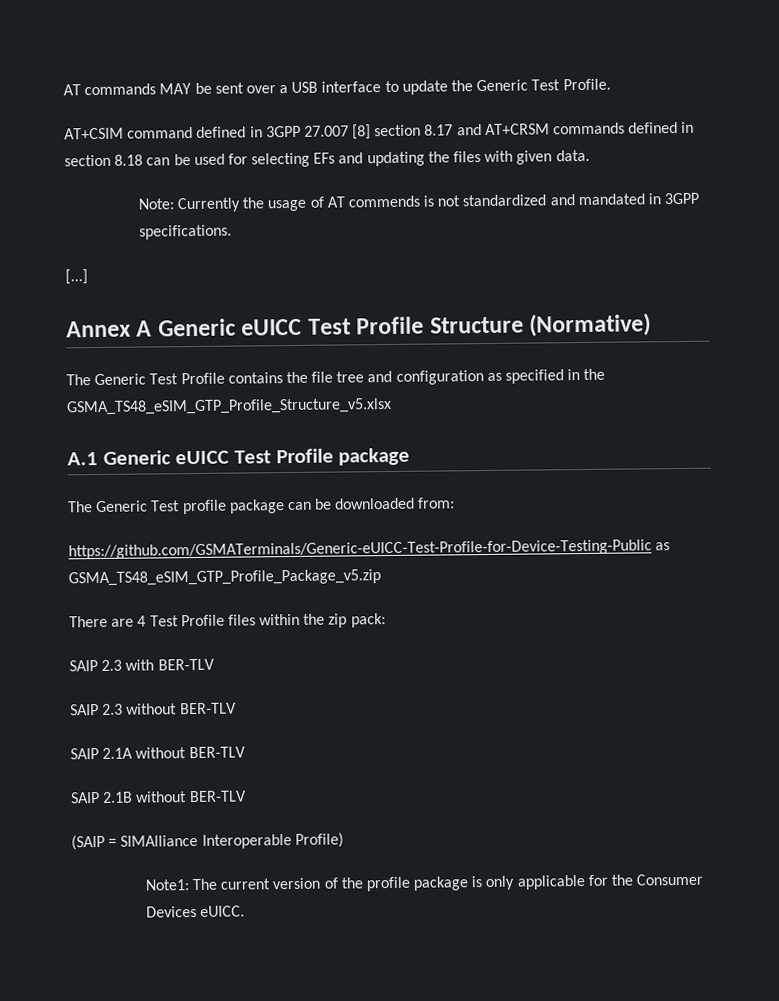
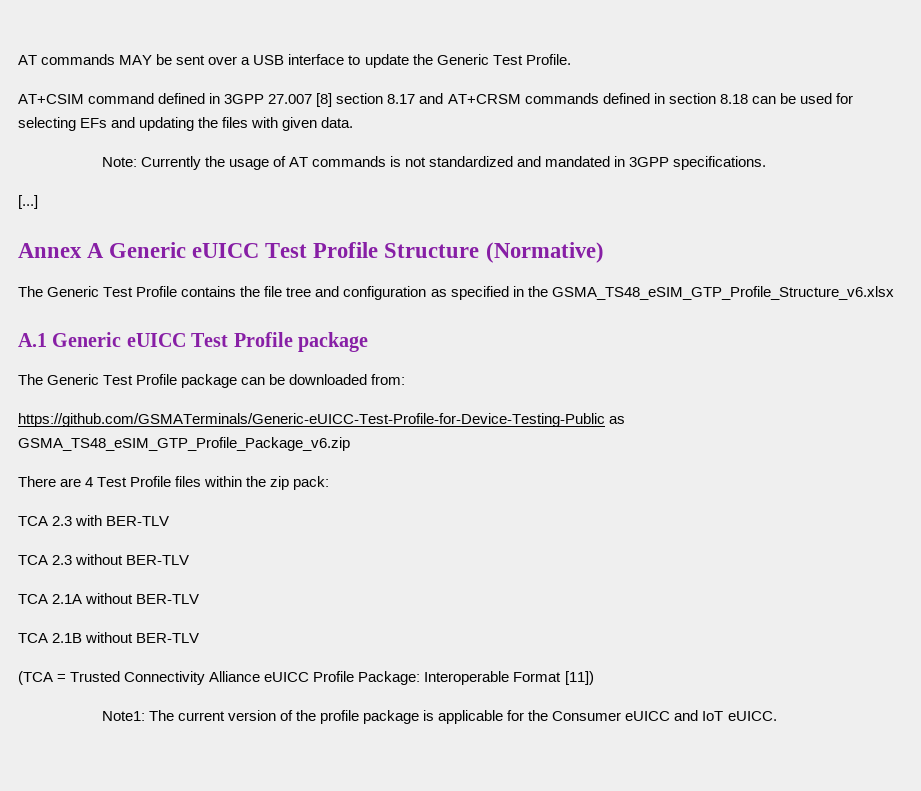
- Note: Currently the usage of AT commends is not standardized and mandated in 3GPP specifications.
+ Note: Currently the usage of AT commands is not standardized and mandated in 3GPP specifications.
- The Generic Test Profile contains the file tree and configuration as specified in the GSMA_TS48_eSIM_GTP_Profile_Structure_v5.xlsx
+ The Generic Test Profile contains the file tree and configuration as specified in the GSMA_TS48_eSIM_GTP_Profile_Structure_v6.xlsx
- The Generic Test profile package can be downloaded from:
+ The Generic Test Profile package can be downloaded from:
- https://github.com/GSMATerminals/Generic-eUICC-Test-Profile-for-Device-Testing-Public as GSMA_TS48_eSIM_GTP_Profile_Package_v5.zip
+ https://github.com/GSMATerminals/Generic-eUICC-Test-Profile-for-Device-Testing-Public as GSMA_TS48_eSIM_GTP_Profile_Package_v6.zip
- SAIP 2.3 with BER-TLV
+ TCA 2.3 with BER-TLV
- SAIP 2.3 without BER-TLV
+ TCA 2.3 without BER-TLV
- SAIP 2.1A without BER-TLV
+ TCA 2.1A without BER-TLV
- SAIP 2.1B without BER-TLV
+ TCA 2.1B without BER-TLV
- (SAIP = SIMAlliance Interoperable Profile)
+ (TCA = Trusted Connectivity Alliance eUICC Profile Package: Interoperable Format [11])
- Note1: The current version of the profile package is only applicable for the Consumer Devices eUICC.
+ Note1: The current version of the profile package is applicable for the Consumer eUICC and IoT eUICC.

